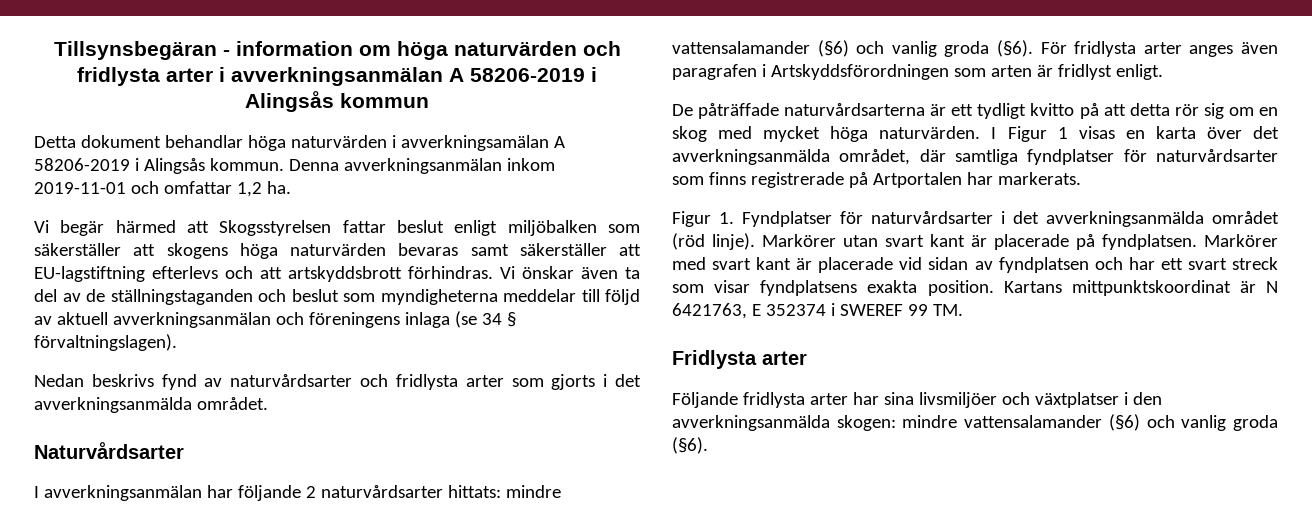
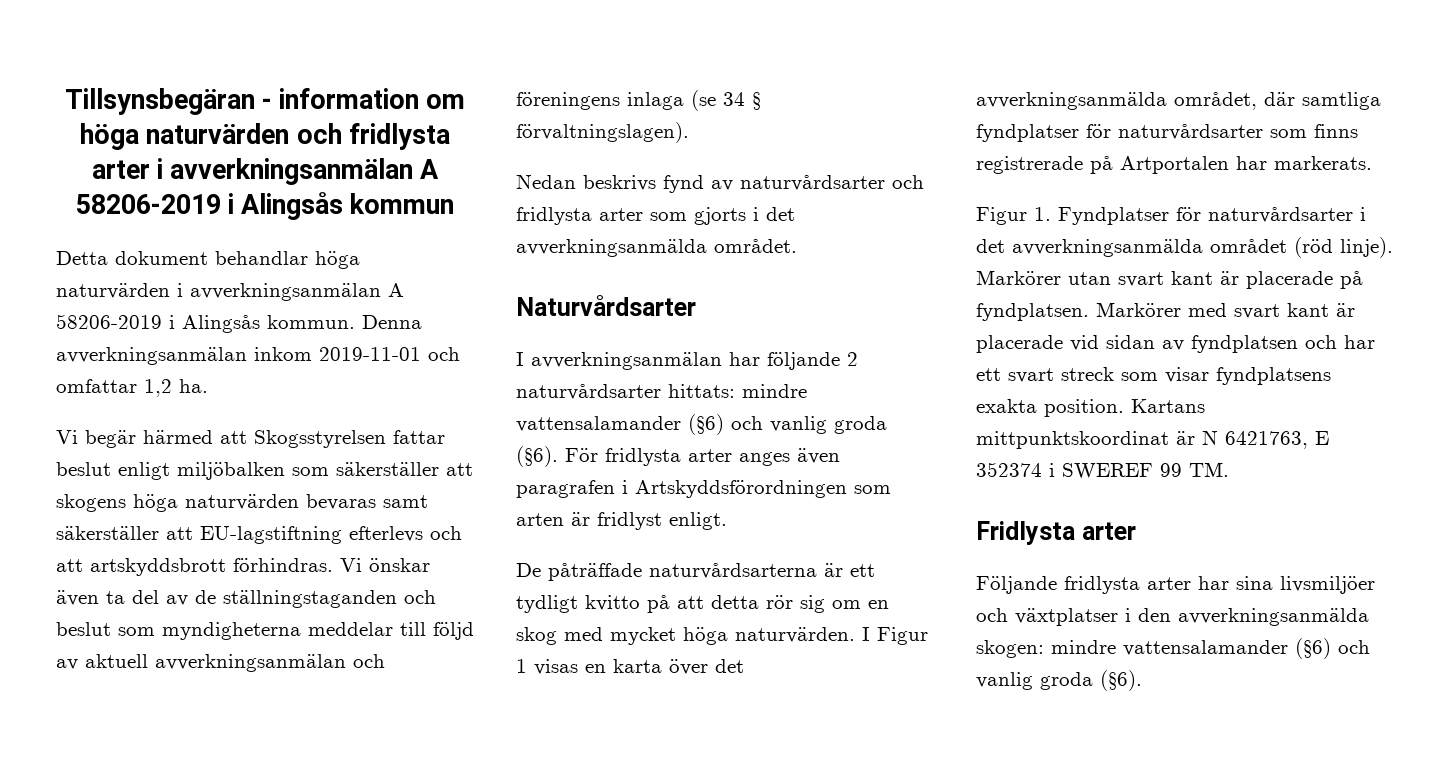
- Detta dokument behandlar höga naturvärden i avverkningsamälan A 58206-2019 i Alingsås kommun.
+ Detta dokument behandlar höga naturvärden i avverkningsanmälan A 58206-2019 i Alingsås kommun.

